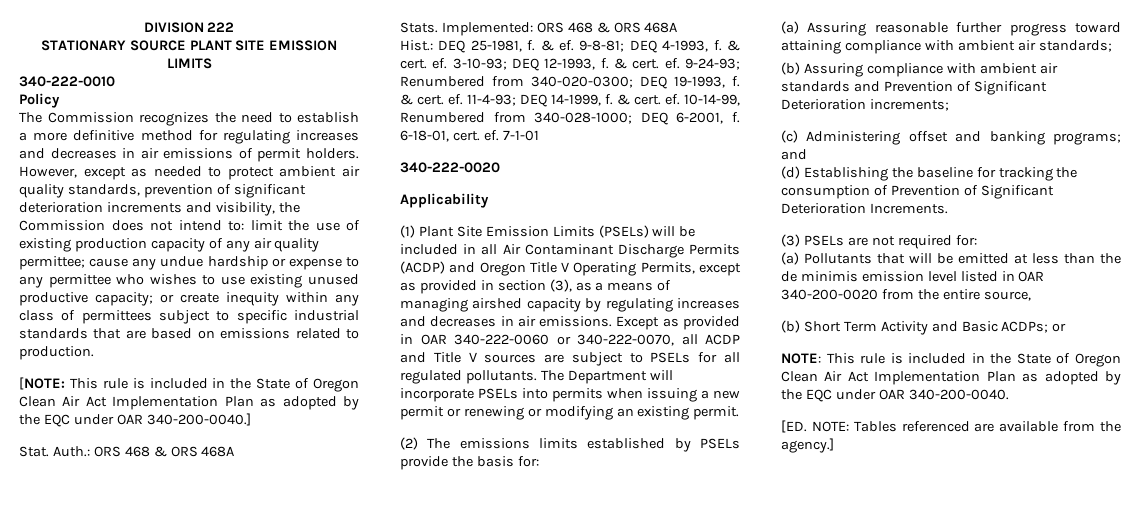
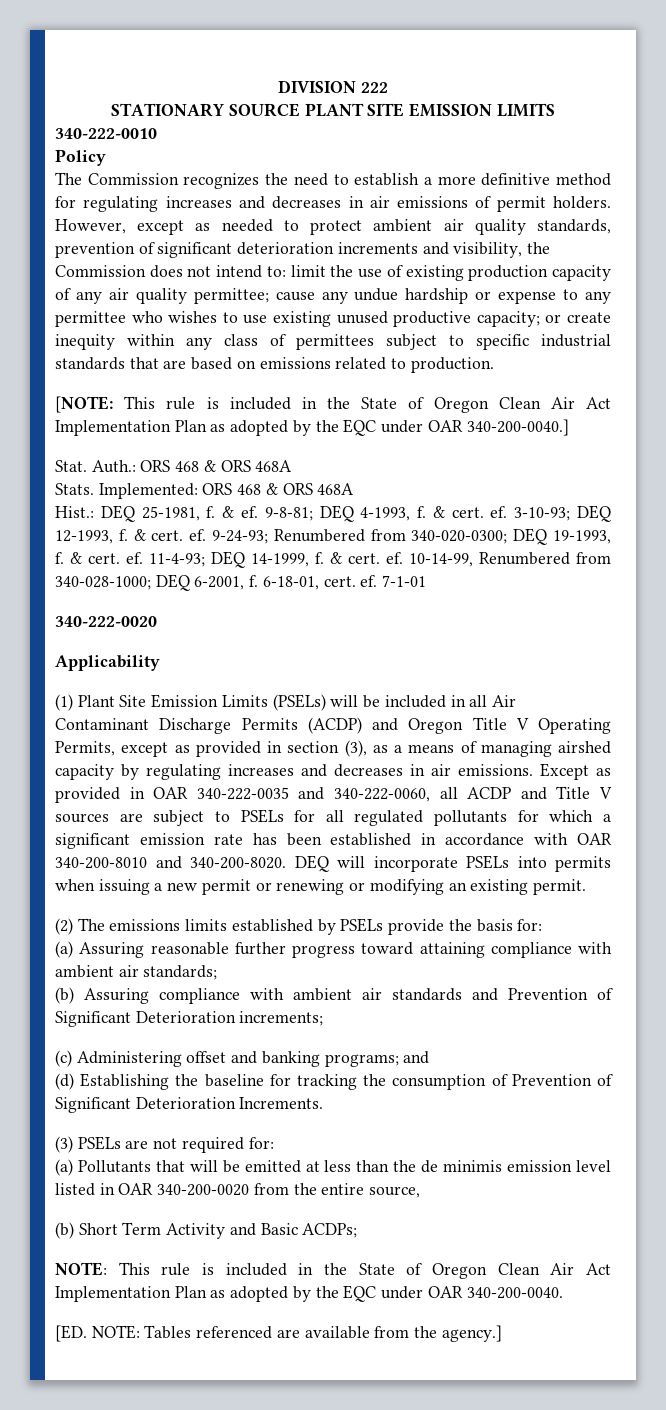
- Except as provided in OAR 340-222-0060 or 340-222-0070, all ACDP and Title V sources are subject to PSELs for all regulated pollutants. The Department will incorporate PSELs into permits when issuing a new permit or renewing or modifying an existing permit.
+ Except as provided in OAR 340-222-0035 and 340-222-0060, all ACDP and Title V sources are subject to PSELs for all regulated pollutants for which a significant emission rate has been established in accordance with OAR 340-200-8010 and 340-200-8020. DEQ will incorporate PSELs into permits when issuing a new permit or renewing or modifying an existing permit.
- (b) Short Term Activity and Basic ACDPs; or
+ (b) Short Term Activity and Basic ACDPs;

